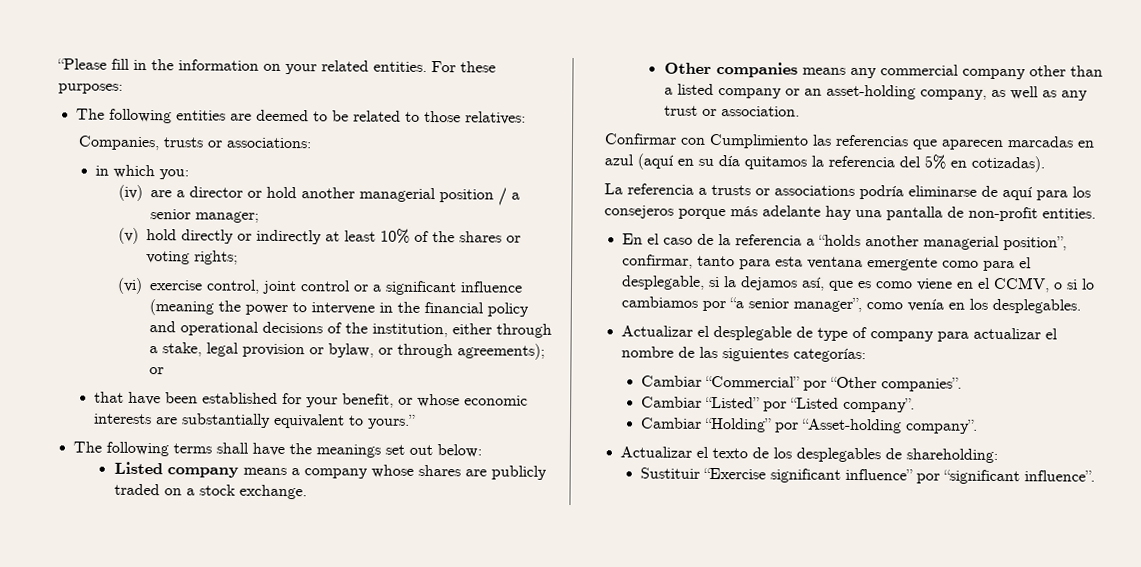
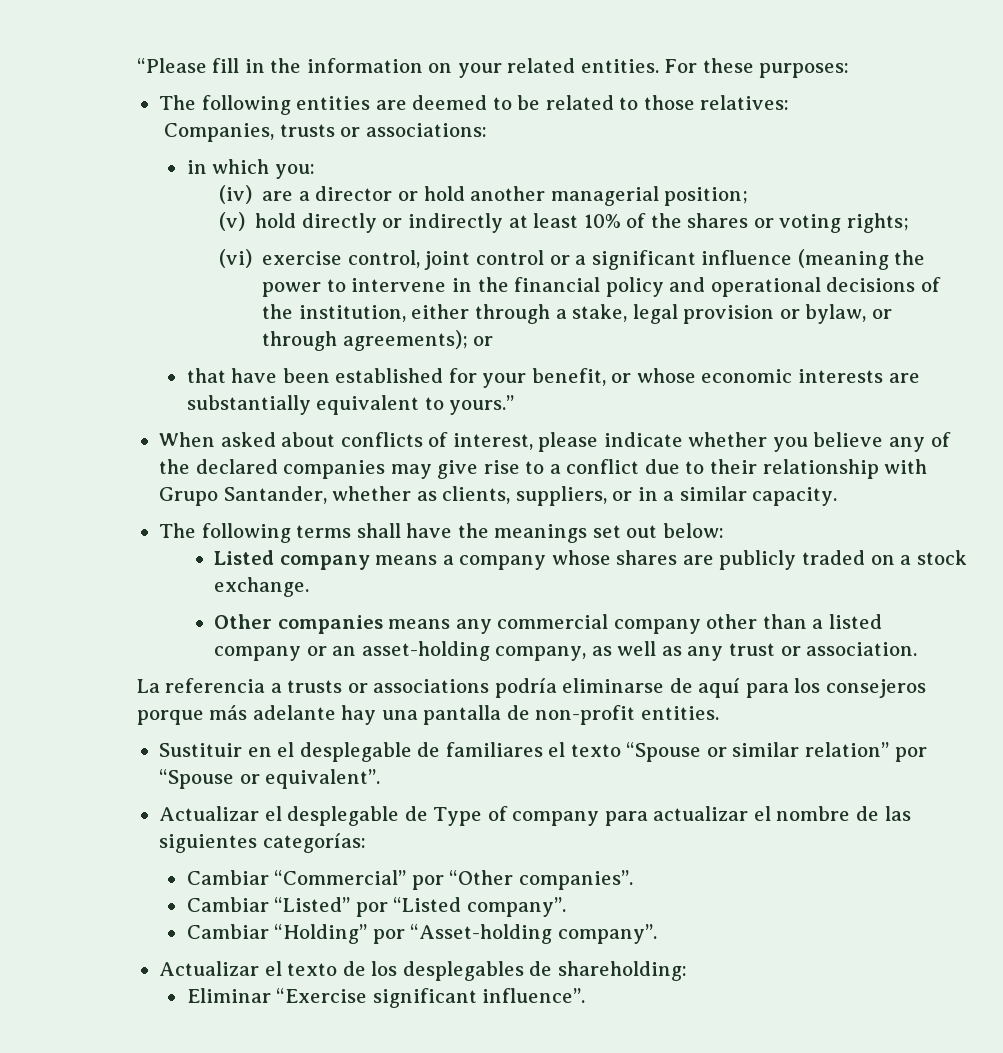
- (iv) are a director or hold another managerial position / a senior manager;
+ (iv) are a director or hold another managerial position;
+ When asked about conflicts of interest, please indicate whether you believe any of the declared companies may give rise to a conflict due to their relationship with Grupo Santander, whether as clients, suppliers, or in a similar capacity.
- Confirmar con Cumplimiento las referencias que aparecen marcadas en azul (aquí en su día quitamos la referencia del 5% en cotizadas).
- En el caso de la referencia a “holds another managerial position”, confirmar, tanto para esta ventana emergente como para el desplegable, si la dejamos así, que es como viene en el CCMV, o si lo cambiamos por “a senior manager”, como venía en los desplegables.
+ Sustituir en el desplegable de familiares el texto “Spouse or similar relation” por “Spouse or equivalent”.
- Actualizar el desplegable de type of company para actualizar el nombre de las siguientes categorías:
+ Actualizar el desplegable de Type of company para actualizar el nombre de las siguientes categorías:
- Sustituir “Exercise significant influence” por “significant influence”.
+ Eliminar “Exercise significant influence”.

